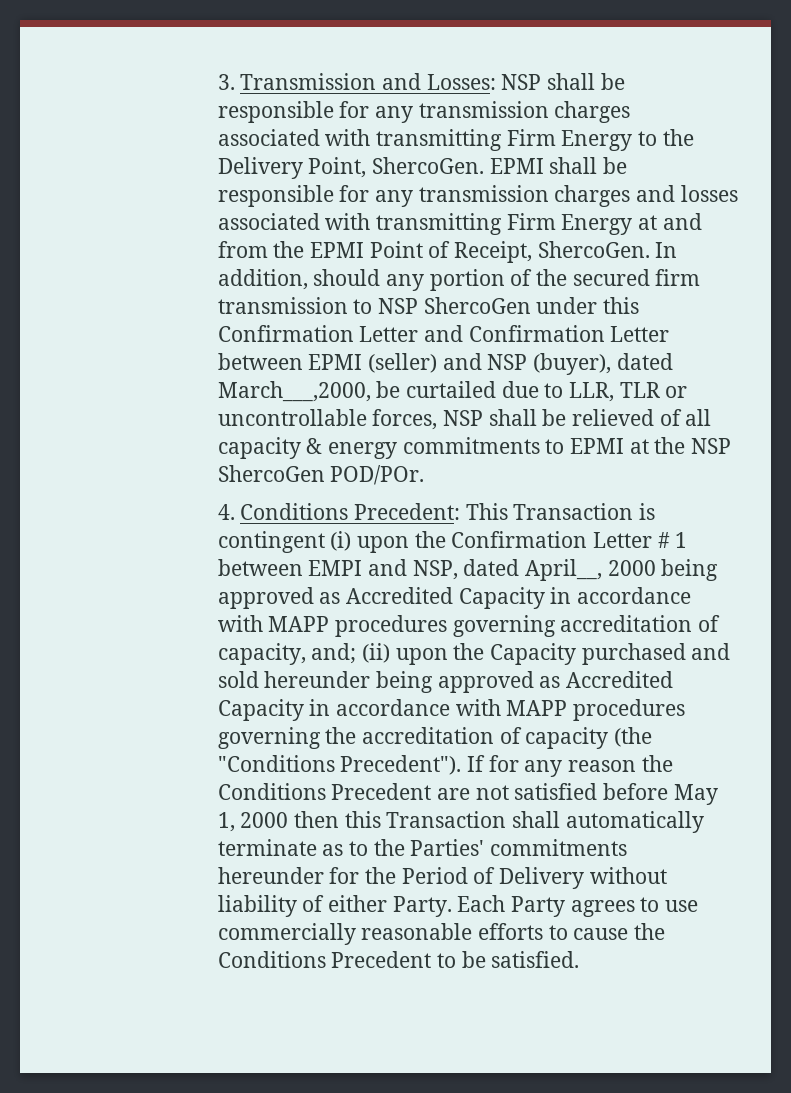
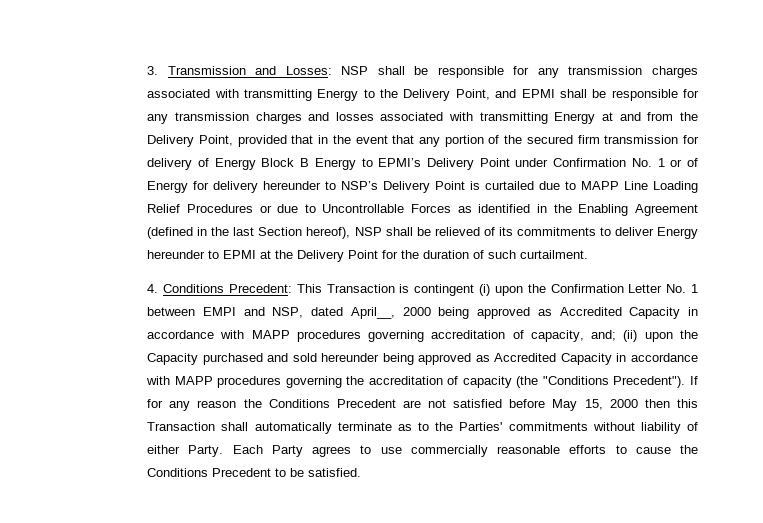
- 3. Transmission and Losses: NSP shall be responsible for any transmission charges associated with transmitting Firm Energy to the Delivery Point, ShercoGen. EPMI shall be responsible for any transmission charges and losses associated with transmitting Firm Energy at and from the EPMI Point of Receipt, ShercoGen. In addition, should any portion of the secured firm transmission to NSP ShercoGen under this Confirmation Letter and Confirmation Letter between EPMI (seller) and NSP (buyer), dated March___,2000, be curtailed due to LLR, TLR or uncontrollable forces, NSP shall be relieved of all capacity & energy commitments to EPMI at the NSP ShercoGen POD/POr.
+ 3. Transmission and Losses: NSP shall be responsible for any transmission charges associated with transmitting Energy to the Delivery Point, and EPMI shall be responsible for any transmission charges and losses associated with transmitting Energy at and from the Delivery Point, provided that in the event that any portion of the secured firm transmission for delivery of Energy Block B Energy to EPMI’s Delivery Point under Confirmation No. 1 or of Energy for delivery hereunder to NSP’s Delivery Point is curtailed due to MAPP Line Loading Relief Procedures or due to Uncontrollable Forces as identified in the Enabling Agreement (defined in the last Section hereof), NSP shall be relieved of its commitments to deliver Energy hereunder to EPMI at the Delivery Point for the duration of such curtailment.
- This Transaction is contingent (i) upon the Confirmation Letter # 1 between EMPI and NSP, dated April__, 2000 being approved as Accredited Capacity in accordance with MAPP procedures governing accreditation of capacity, and;
+ This Transaction is contingent (i) upon the Confirmation Letter No. 1 between EMPI and NSP, dated April__, 2000 being approved as Accredited Capacity in accordance with MAPP procedures governing accreditation of capacity, and;
- If for any reason the Conditions Precedent are not satisfied before May 1, 2000 then this Transaction shall automatically terminate as to the Parties' commitments hereunder for the Period of Delivery without liability of either Party.
+ If for any reason the Conditions Precedent are not satisfied before May 15, 2000 then this Transaction shall automatically terminate as to the Parties' commitments without liability of either Party.

